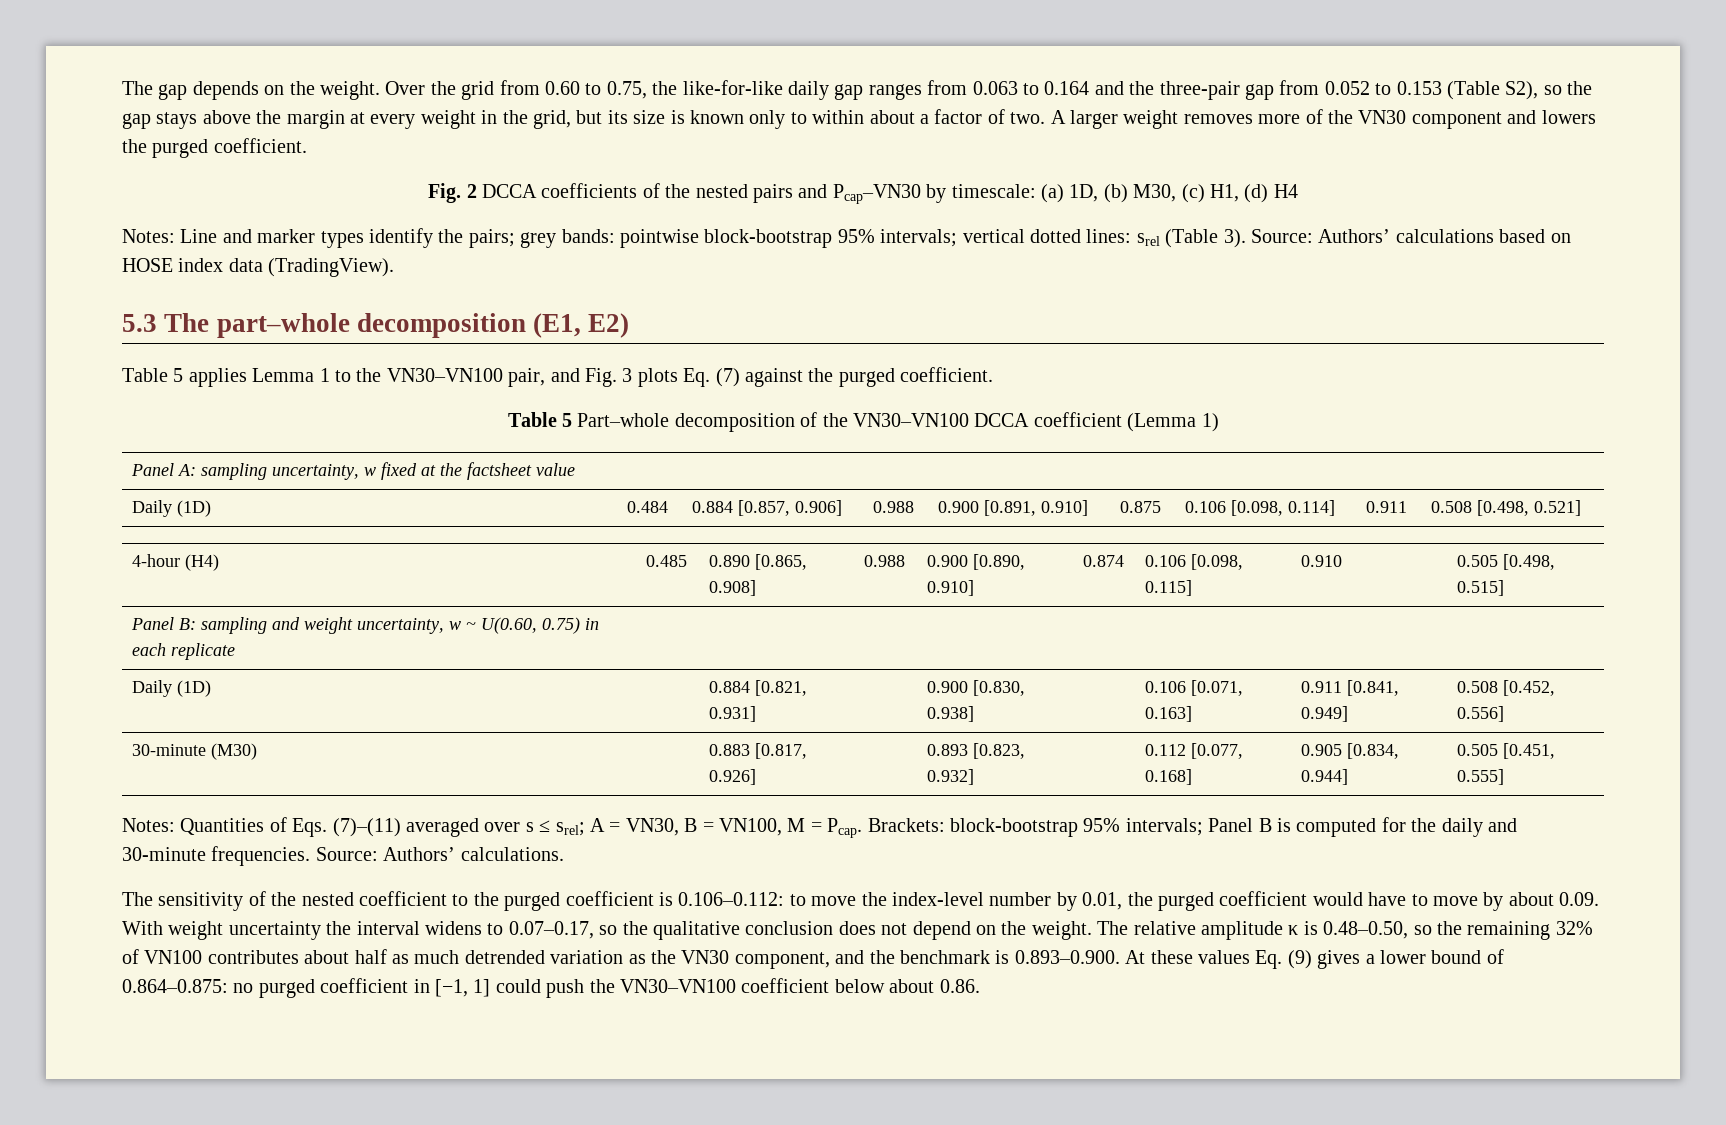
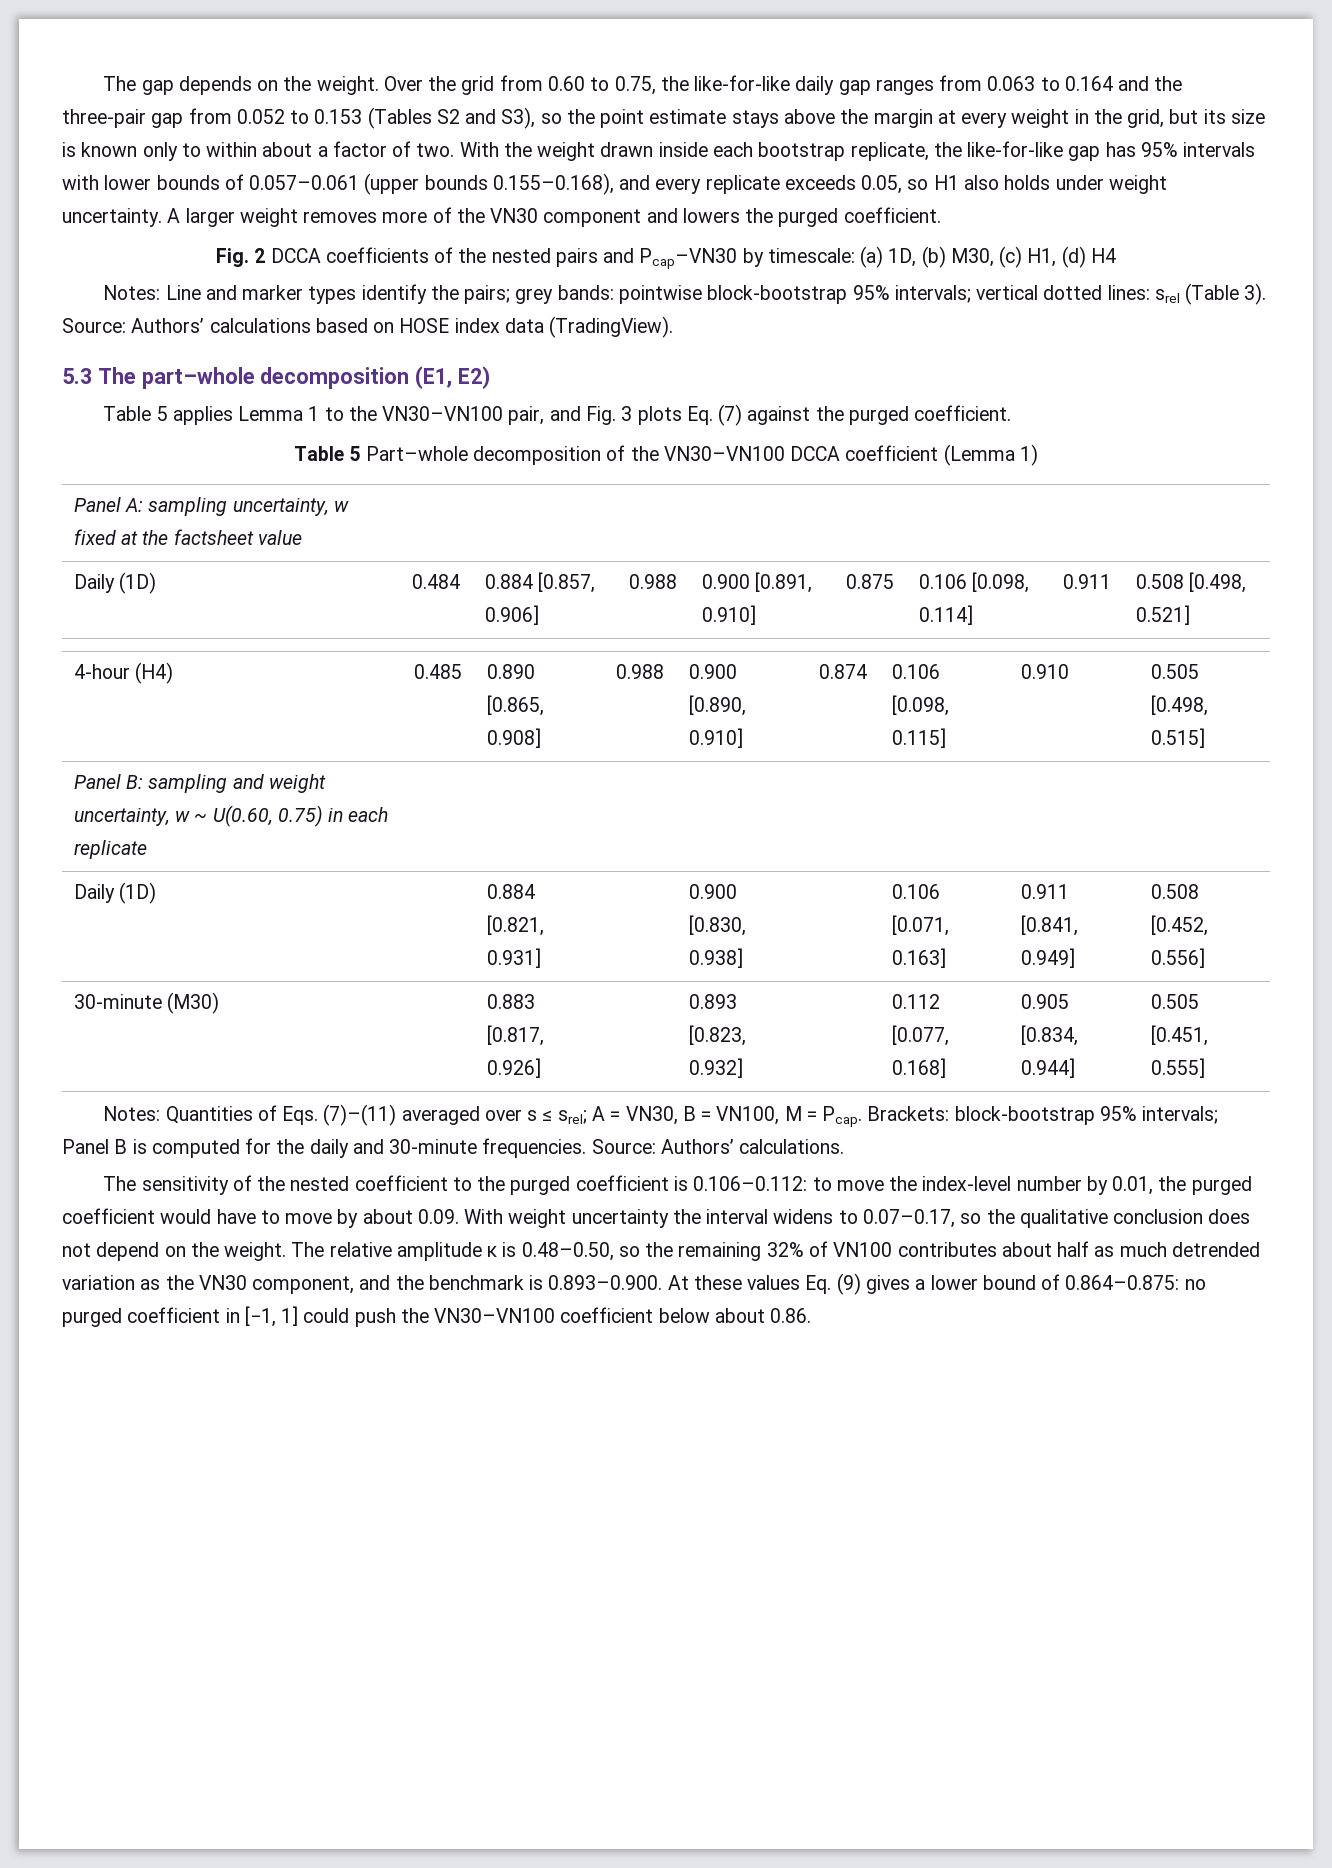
- Over the grid from 0.60 to 0.75, the like-for-like daily gap ranges from 0.063 to 0.164 and the three-pair gap from 0.052 to 0.153 (Table S2), so the gap stays above the margin at every weight in the grid, but its size is known only to within about a factor of two.
+ Over the grid from 0.60 to 0.75, the like-for-like daily gap ranges from 0.063 to 0.164 and the three-pair gap from 0.052 to 0.153 (Tables S2 and S3), so the point estimate stays above the margin at every weight in the grid, but its size is known only to within about a factor of two.
+ With the weight drawn inside each bootstrap replicate, the like-for-like gap has 95% intervals with lower bounds of 0.057–0.061 (upper bounds 0.155–0.168), and every replicate exceeds 0.05, so H1 also holds under weight uncertainty.

